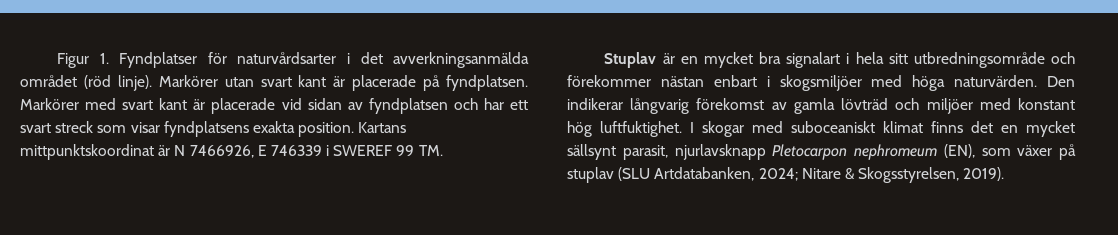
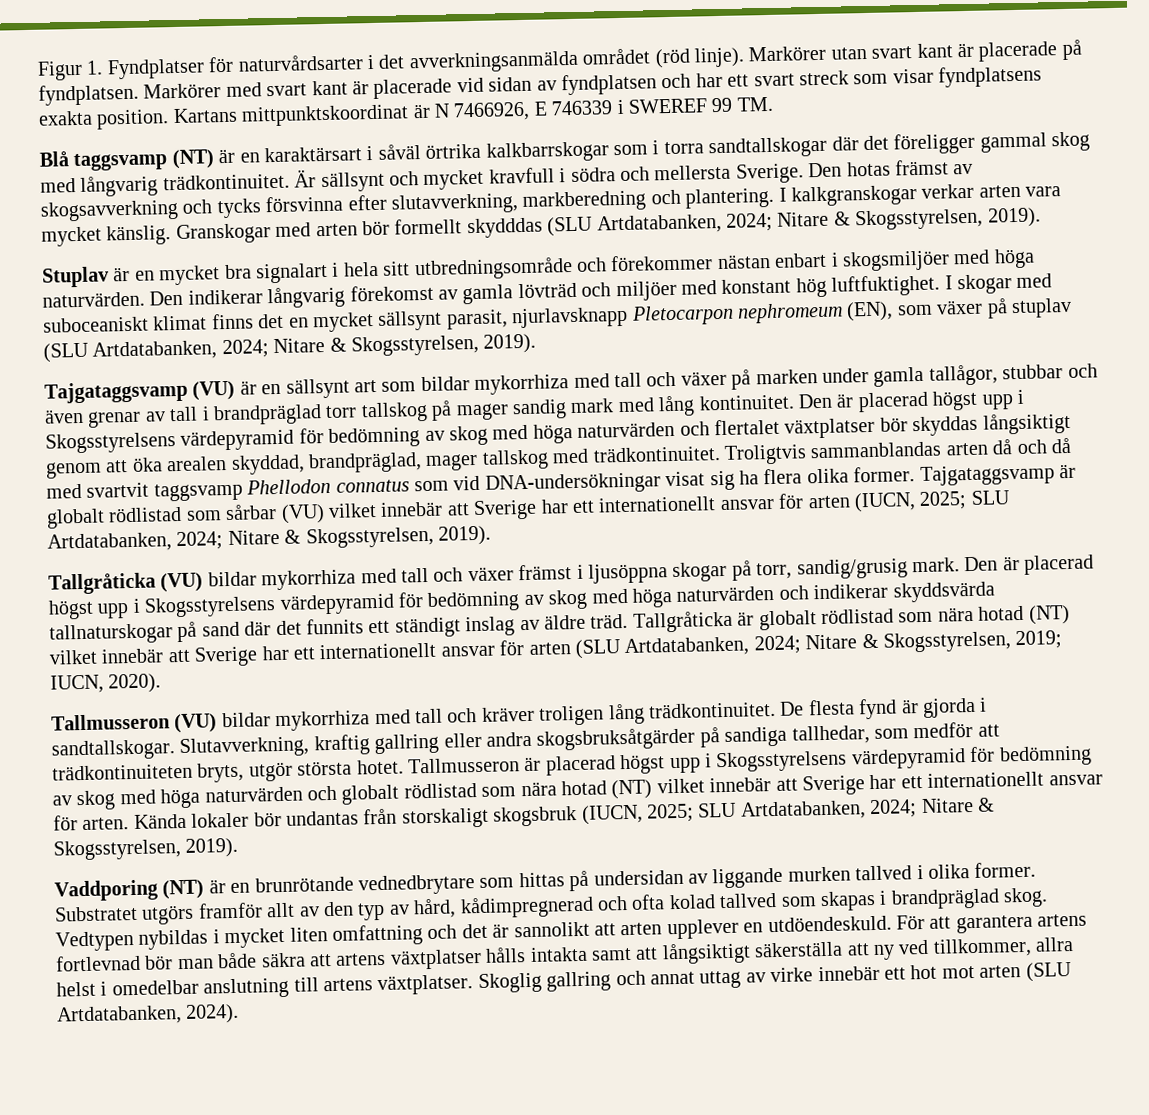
+ Blå taggsvamp (NT) är en karaktärsart i såväl örtrika kalkbarrskogar som i torra sandtallskogar där det föreligger gammal skog med långvarig trädkontinuitet. Är sällsynt och mycket kravfull i södra och mellersta Sverige. Den hotas främst av skogsavverkning och tycks försvinna efter slutavverkning, markberedning och plantering. I kalkgranskogar verkar arten vara mycket känslig. Granskogar med arten bör formellt skydddas (SLU Artdatabanken, 2024; Nitare & Skogsstyrelsen, 2019).
+ Tajgataggsvamp (VU) är en sällsynt art som bildar mykorrhiza med tall och växer på marken under gamla tallågor, stubbar och även grenar av tall i brandpräglad torr tallskog på mager sandig mark med lång kontinuitet. Den är placerad högst upp i Skogsstyrelsens värdepyramid för bedömning av skog med höga naturvärden och flertalet växtplatser bör skyddas långsiktigt genom att öka arealen skyddad, brandpräglad, mager tallskog med trädkontinuitet. Troligtvis sammanblandas arten då och då med svartvit taggsvamp Phellodon connatus som vid DNA-undersökningar visat sig ha flera olika former. Tajgataggsvamp är globalt rödlistad som sårbar (VU) vilket innebär att Sverige har ett internationellt ansvar för arten (IUCN, 2025; SLU Artdatabanken, 2024; Nitare & Skogsstyrelsen, 2019).
+ Tallgråticka (VU) bildar mykorrhiza med tall och växer främst i ljusöppna skogar på torr, sandig/grusig mark. Den är placerad högst upp i Skogsstyrelsens värdepyramid för bedömning av skog med höga naturvärden och indikerar skyddsvärda tallnaturskogar på sand där det funnits ett ständigt inslag av äldre träd. Tallgråticka är globalt rödlistad som nära hotad (NT) vilket innebär att Sverige har ett internationellt ansvar för arten (SLU Artdatabanken, 2024; Nitare & Skogsstyrelsen, 2019; IUCN, 2020).
+ Tallmusseron (VU) bildar mykorrhiza med tall och kräver troligen lång trädkontinuitet. De flesta fynd är gjorda i sandtallskogar. Slutavverkning, kraftig gallring eller andra skogsbruksåtgärder på sandiga tallhedar, som medför att trädkontinuiteten bryts, utgör största hotet. Tallmusseron är placerad högst upp i Skogsstyrelsens värdepyramid för bedömning av skog med höga naturvärden och globalt rödlistad som nära hotad (NT) vilket innebär att Sverige har ett internationellt ansvar för arten. Kända lokaler bör undantas från storskaligt skogsbruk (IUCN, 2025; SLU Artdatabanken, 2024; Nitare & Skogsstyrelsen, 2019).
+ Vaddporing (NT) är en brunrötande vednedbrytare som hittas på undersidan av liggande murken tallved i olika former. Substratet utgörs framför allt av den typ av hård, kådimpregnerad och ofta kolad tallved som skapas i brandpräglad skog. Vedtypen nybildas i mycket liten omfattning och det är sannolikt att arten upplever en utdöendeskuld. För att garantera artens fortlevnad bör man både säkra att artens växtplatser hålls intakta samt att långsiktigt säkerställa att ny ved tillkommer, allra helst i omedelbar anslutning till artens växtplatser. Skoglig gallring och annat uttag av virke innebär ett hot mot arten (SLU Artdatabanken, 2024).

